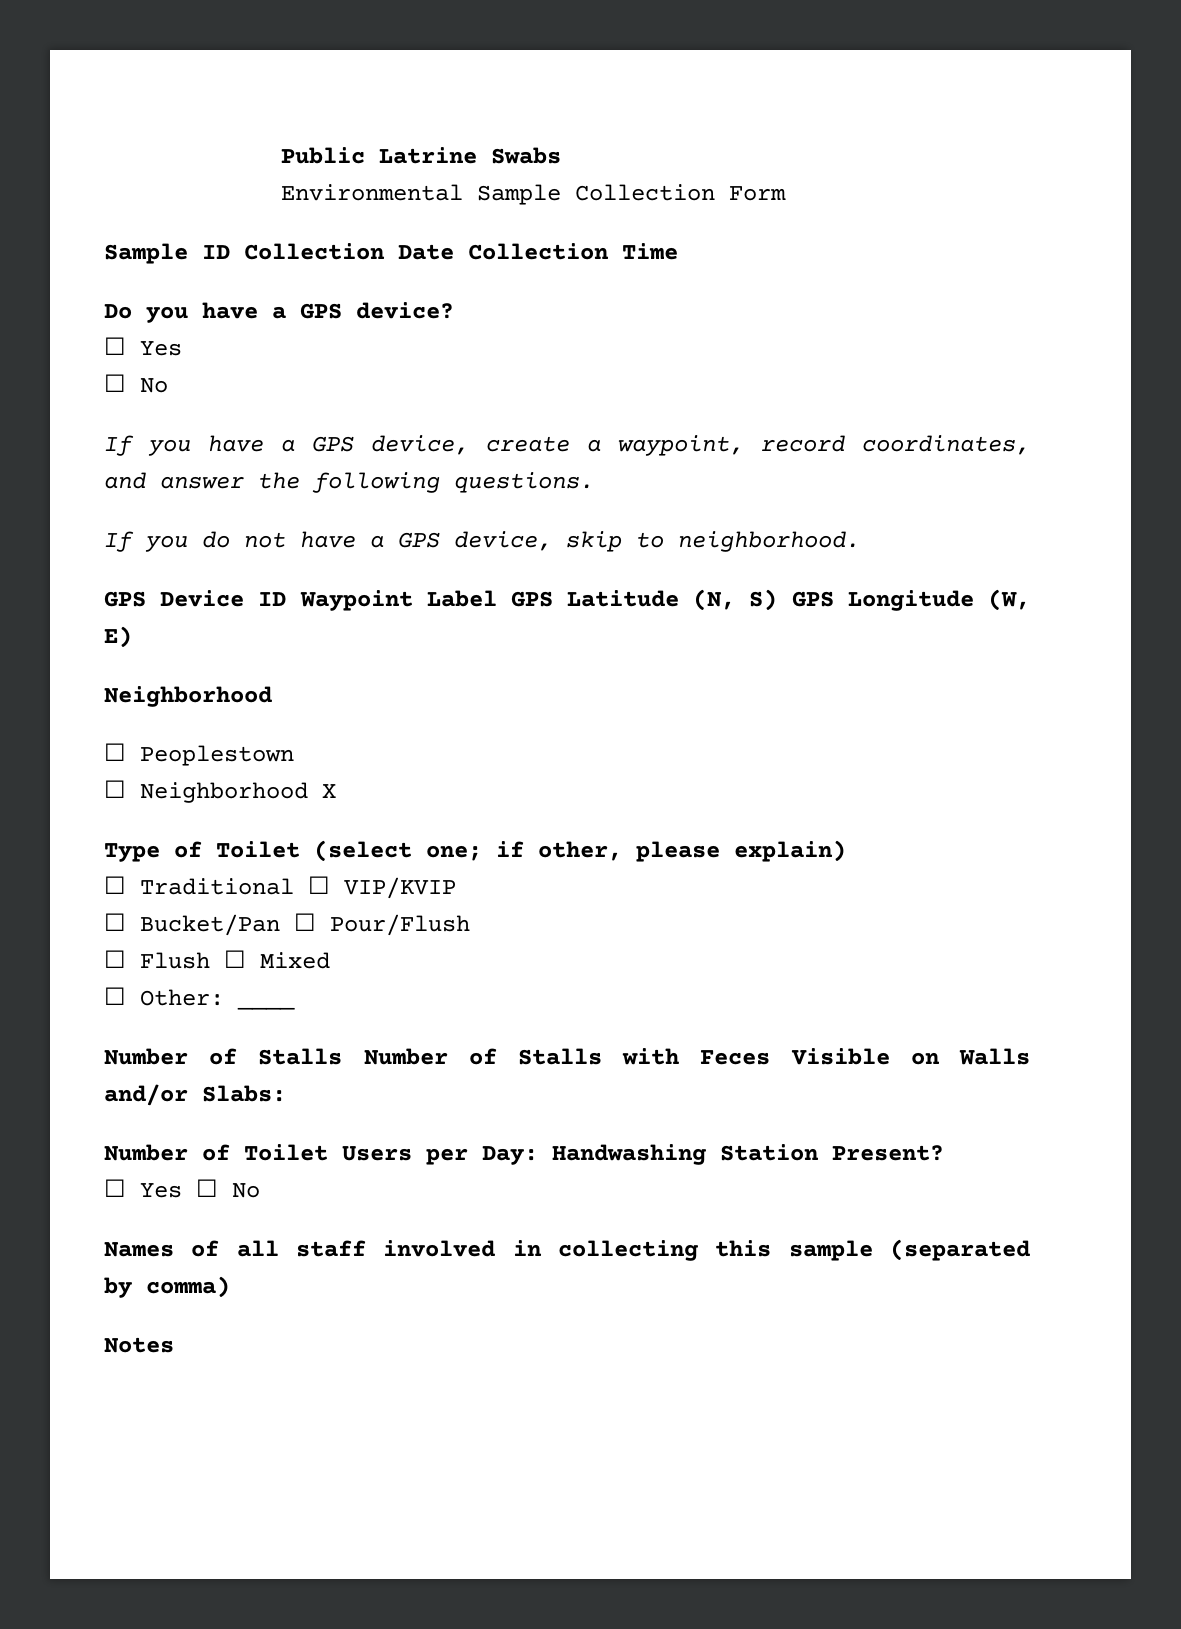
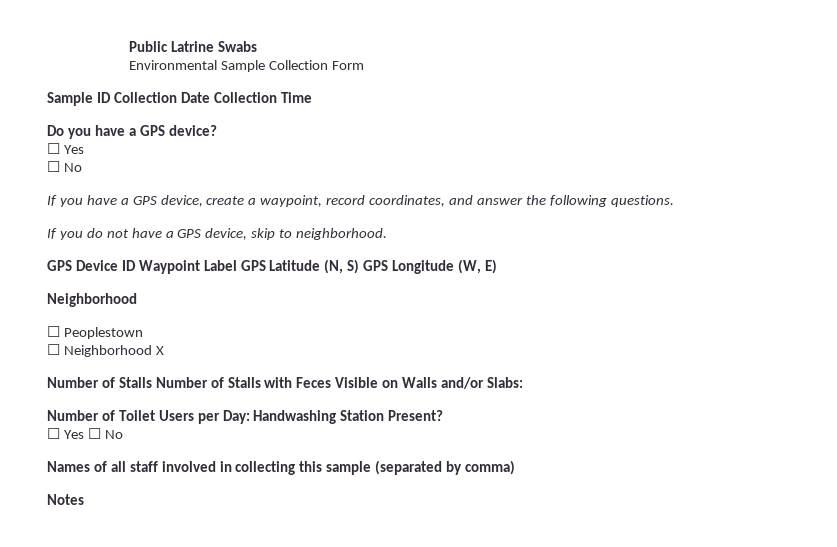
- Type of Toilet (select one; if other, please explain)
- ☐ Traditional ☐ VIP/KVIP
- ☐ Bucket/Pan ☐ Pour/Flush
- ☐ Flush ☐ Mixed
- ☐ Other: ____

